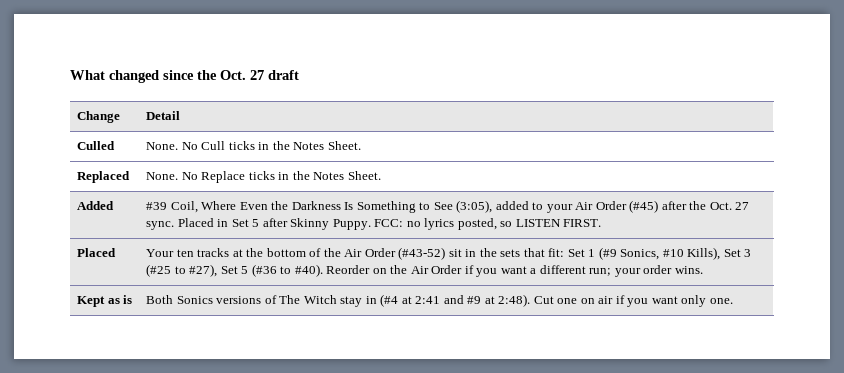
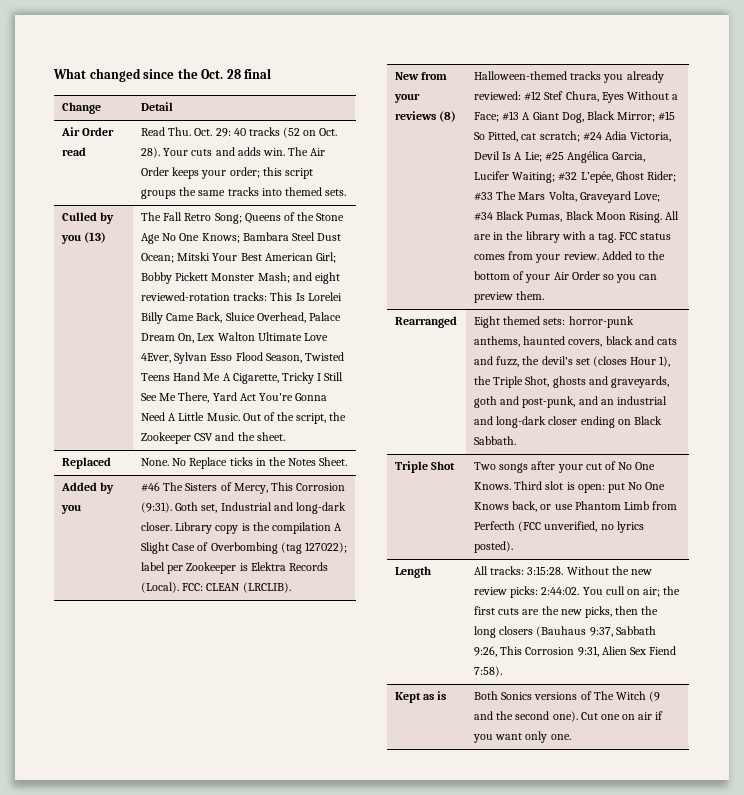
- What changed since the Oct. 27 draft
+ What changed since the Oct. 28 final
- Culled | None. No Cull ticks in the Notes Sheet.
+ Air Order read | Read Thu. Oct. 29: 40 tracks (52 on Oct. 28). Your cuts and adds win. The Air Order keeps your order; this script groups the same tracks into themed sets.
+ Culled by you (13) | The Fall Retro Song; Queens of the Stone Age No One Knows; Bambara Steel Dust Ocean; Mitski Your Best American Girl; Bobby Pickett Monster Mash; and eight reviewed-rotation tracks: This Is Lorelei Billy Came Back, Sluice Overhead, Palace Dream On, Lex Walton Ultimate Love 4Ever, Sylvan Esso Flood Season, Twisted Teens Hand Me A Cigarette, Tricky I Still See Me There, Yard Act You're Gonna Need A Little Music. Out of the script, the Zookeeper CSV and the sheet.
- Added | #39 Coil, Where Even the Darkness Is Something to See (3:05), added to your Air Order (#45) after the Oct. 27 sync. Placed in Set 5 after Skinny Puppy. FCC: no lyrics posted, so LISTEN FIRST.
- Placed | Your ten tracks at the bottom of the Air Order (#43-52) sit in the sets that fit: Set 1 (#9 Sonics, #10 Kills), Set 3 (#25 to #27), Set 5 (#36 to #40). Reorder on the Air Order if you want a different run; your order wins.
+ Added by you | #46 The Sisters of Mercy, This Corrosion (9:31). Goth set, Industrial and long-dark closer. Library copy is the compilation A Slight Case of Overbombing (tag 127022); label per Zookeeper is Elektra Records (Local). FCC: CLEAN (LRCLIB).
+ New from your reviews (8) | Halloween-themed tracks you already reviewed: #12 Stef Chura, Eyes Without a Face; #13 A Giant Dog, Black Mirror; #15 So Pitted, cat scratch; #24 Adia Victoria, Devil Is A Lie; #25 Angélica Garcia, Lucifer Waiting; #32 L’epée, Ghost Rider; #33 The Mars Volta, Graveyard Love; #34 Black Pumas, Black Moon Rising. All are in the library with a tag. FCC status comes from your review. Added to the bottom of your Air Order so you can preview them.
+ Rearranged | Eight themed sets: horror-punk anthems, haunted covers, black and cats and fuzz, the devil's set (closes Hour 1), the Triple Shot, ghosts and graveyards, goth and post-punk, and an industrial and long-dark closer ending on Black Sabbath.
+ Triple Shot | Two songs after your cut of No One Knows. Third slot is open: put No One Knows back, or use Phantom Limb from Perfecth (FCC unverified, no lyrics posted).
+ Length | All tracks: 3:15:28. Without the new review picks: 2:44:02. You cull on air; the first cuts are the new picks, then the long closers (Bauhaus 9:37, Sabbath 9:26, This Corrosion 9:31, Alien Sex Fiend 7:58).
- Kept as is | Both Sonics versions of The Witch stay in (#4 at 2:41 and #9 at 2:48). Cut one on air if you want only one.
+ Kept as is | Both Sonics versions of The Witch (9 and the second one). Cut one on air if you want only one.

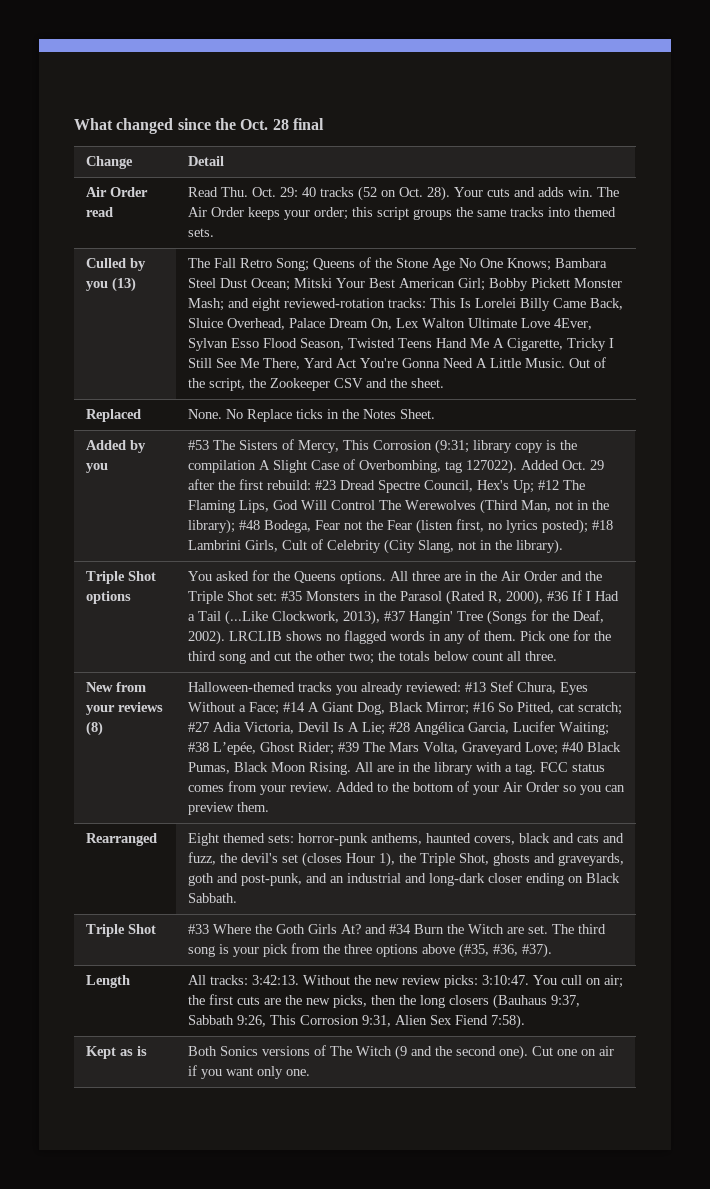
- #46 The Sisters of Mercy, This Corrosion (9:31). Goth set, Industrial and long-dark closer. Library copy is the compilation A Slight Case of Overbombing (tag 127022); label per Zookeeper is Elektra Records (Local). FCC: CLEAN (LRCLIB).
+ #53 The Sisters of Mercy, This Corrosion (9:31; library copy is the compilation A Slight Case of Overbombing, tag 127022). Added Oct. 29 after the first rebuild: #23 Dread Spectre Council, Hex's Up; #12 The Flaming Lips, God Will Control The Werewolves (Third Man, not in the library); #48 Bodega, Fear not the Fear (listen first, no lyrics posted); #18 Lambrini Girls, Cult of Celebrity (City Slang, not in the library).
+ Triple Shot options | You asked for the Queens options. All three are in the Air Order and the Triple Shot set: #35 Monsters in the Parasol (Rated R, 2000), #36 If I Had a Tail (...Like Clockwork, 2013), #37 Hangin' Tree (Songs for the Deaf, 2002). LRCLIB shows no flagged words in any of them. Pick one for the third song and cut the other two; the totals below count all three.
- Halloween-themed tracks you already reviewed: #12 Stef Chura, Eyes Without a Face; #13 A Giant Dog, Black Mirror; #15 So Pitted, cat scratch; #24 Adia Victoria, Devil Is A Lie; #25 Angélica Garcia, Lucifer Waiting; #32 L’epée, Ghost Rider; #33 The Mars Volta, Graveyard Love; #34 Black Pumas, Black Moon Rising.
+ Halloween-themed tracks you already reviewed: #13 Stef Chura, Eyes Without a Face; #14 A Giant Dog, Black Mirror; #16 So Pitted, cat scratch; #27 Adia Victoria, Devil Is A Lie; #28 Angélica Garcia, Lucifer Waiting; #38 L’epée, Ghost Rider; #39 The Mars Volta, Graveyard Love; #40 Black Pumas, Black Moon Rising.
- Triple Shot | Two songs after your cut of No One Knows. Third slot is open: put No One Knows back, or use Phantom Limb from Perfecth (FCC unverified, no lyrics posted).
+ Triple Shot | #33 Where the Goth Girls At? and #34 Burn the Witch are set. The third song is your pick from the three options above (#35, #36, #37).
- Length | All tracks: 3:15:28. Without the new review picks: 2:44:02. You cull on air; the first cuts are the new picks, then the long closers (Bauhaus 9:37, Sabbath 9:26, This Corrosion 9:31, Alien Sex Fiend 7:58).
+ Length | All tracks: 3:42:13. Without the new review picks: 3:10:47. You cull on air; the first cuts are the new picks, then the long closers (Bauhaus 9:37, Sabbath 9:26, This Corrosion 9:31, Alien Sex Fiend 7:58).

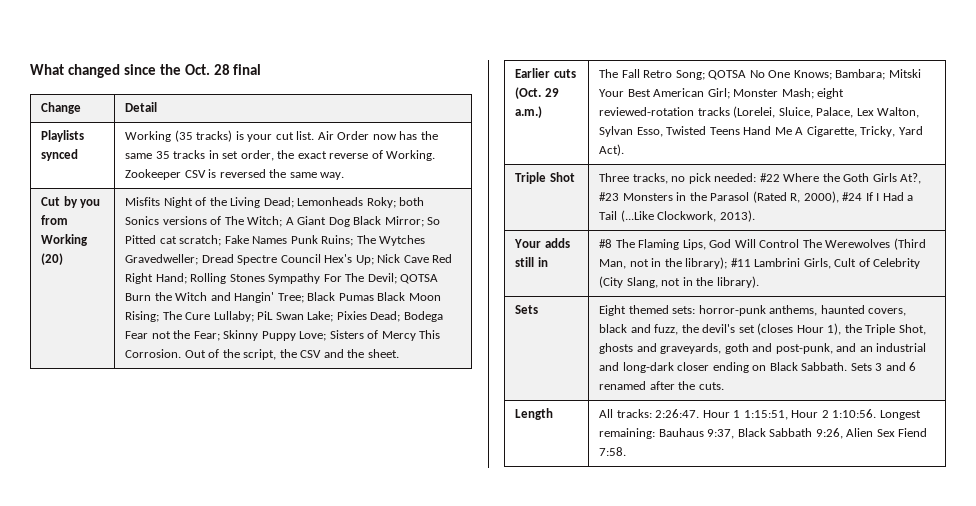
- Air Order read | Read Thu. Oct. 29: 40 tracks (52 on Oct. 28). Your cuts and adds win. The Air Order keeps your order; this script groups the same tracks into themed sets.
- Culled by you (13) | The Fall Retro Song; Queens of the Stone Age No One Knows; Bambara Steel Dust Ocean; Mitski Your Best American Girl; Bobby Pickett Monster Mash; and eight reviewed-rotation tracks: This Is Lorelei Billy Came Back, Sluice Overhead, Palace Dream On, Lex Walton Ultimate Love 4Ever, Sylvan Esso Flood Season, Twisted Teens Hand Me A Cigarette, Tricky I Still See Me There, Yard Act You're Gonna Need A Little Music. Out of the script, the Zookeeper CSV and the sheet.
- Replaced | None. No Replace ticks in the Notes Sheet.
- Added by you | #53 The Sisters of Mercy, This Corrosion (9:31; library copy is the compilation A Slight Case of Overbombing, tag 127022). Added Oct. 29 after the first rebuild: #23 Dread Spectre Council, Hex's Up; #12 The Flaming Lips, God Will Control The Werewolves (Third Man, not in the library); #48 Bodega, Fear not the Fear (listen first, no lyrics posted); #18 Lambrini Girls, Cult of Celebrity (City Slang, not in the library).
+ Playlists synced | Working (35 tracks) is your cut list. Air Order now has the same 35 tracks in set order, the exact reverse of Working. Zookeeper CSV is reversed the same way.
+ Cut by you from Working (20) | Misfits Night of the Living Dead; Lemonheads Roky; both Sonics versions of The Witch; A Giant Dog Black Mirror; So Pitted cat scratch; Fake Names Punk Ruins; The Wytches Gravedweller; Dread Spectre Council Hex's Up; Nick Cave Red Right Hand; Rolling Stones Sympathy For The Devil; QOTSA Burn the Witch and Hangin' Tree; Black Pumas Black Moon Rising; The Cure Lullaby; PiL Swan Lake; Pixies Dead; Bodega Fear not the Fear; Skinny Puppy Love; Sisters of Mercy This Corrosion. Out of the script, the CSV and the sheet.
+ Earlier cuts (Oct. 29 a.m.) | The Fall Retro Song; QOTSA No One Knows; Bambara; Mitski Your Best American Girl; Monster Mash; eight reviewed-rotation tracks (Lorelei, Sluice, Palace, Lex Walton, Sylvan Esso, Twisted Teens Hand Me A Cigarette, Tricky, Yard Act).
+ Triple Shot | Three tracks, no pick needed: #22 Where the Goth Girls At?, #23 Monsters in the Parasol (Rated R, 2000), #24 If I Had a Tail (...Like Clockwork, 2013).
+ Your adds still in | #8 The Flaming Lips, God Will Control The Werewolves (Third Man, not in the library); #11 Lambrini Girls, Cult of Celebrity (City Slang, not in the library).
- Triple Shot options | You asked for the Queens options. All three are in the Air Order and the Triple Shot set: #35 Monsters in the Parasol (Rated R, 2000), #36 If I Had a Tail (...Like Clockwork, 2013), #37 Hangin' Tree (Songs for the Deaf, 2002). LRCLIB shows no flagged words in any of them. Pick one for the third song and cut the other two; the totals below count all three.
- New from your reviews (8) | Halloween-themed tracks you already reviewed: #13 Stef Chura, Eyes Without a Face; #14 A Giant Dog, Black Mirror; #16 So Pitted, cat scratch; #27 Adia Victoria, Devil Is A Lie; #28 Angélica Garcia, Lucifer Waiting; #38 L’epée, Ghost Rider; #39 The Mars Volta, Graveyard Love; #40 Black Pumas, Black Moon Rising. All are in the library with a tag. FCC status comes from your review. Added to the bottom of your Air Order so you can preview them.
- Rearranged | Eight themed sets: horror-punk anthems, haunted covers, black and cats and fuzz, the devil's set (closes Hour 1), the Triple Shot, ghosts and graveyards, goth and post-punk, and an industrial and long-dark closer ending on Black Sabbath.
- Triple Shot | #33 Where the Goth Girls At? and #34 Burn the Witch are set. The third song is your pick from the three options above (#35, #36, #37).
- Length | All tracks: 3:42:13. Without the new review picks: 3:10:47. You cull on air; the first cuts are the new picks, then the long closers (Bauhaus 9:37, Sabbath 9:26, This Corrosion 9:31, Alien Sex Fiend 7:58).
- Kept as is | Both Sonics versions of The Witch (9 and the second one). Cut one on air if you want only one.
+ Sets | Eight themed sets: horror-punk anthems, haunted covers, black and fuzz, the devil's set (closes Hour 1), the Triple Shot, ghosts and graveyards, goth and post-punk, and an industrial and long-dark closer ending on Black Sabbath. Sets 3 and 6 renamed after the cuts.
+ Length | All tracks: 2:26:47. Hour 1 1:15:51, Hour 2 1:10:56. Longest remaining: Bauhaus 9:37, Black Sabbath 9:26, Alien Sex Fiend 7:58.

